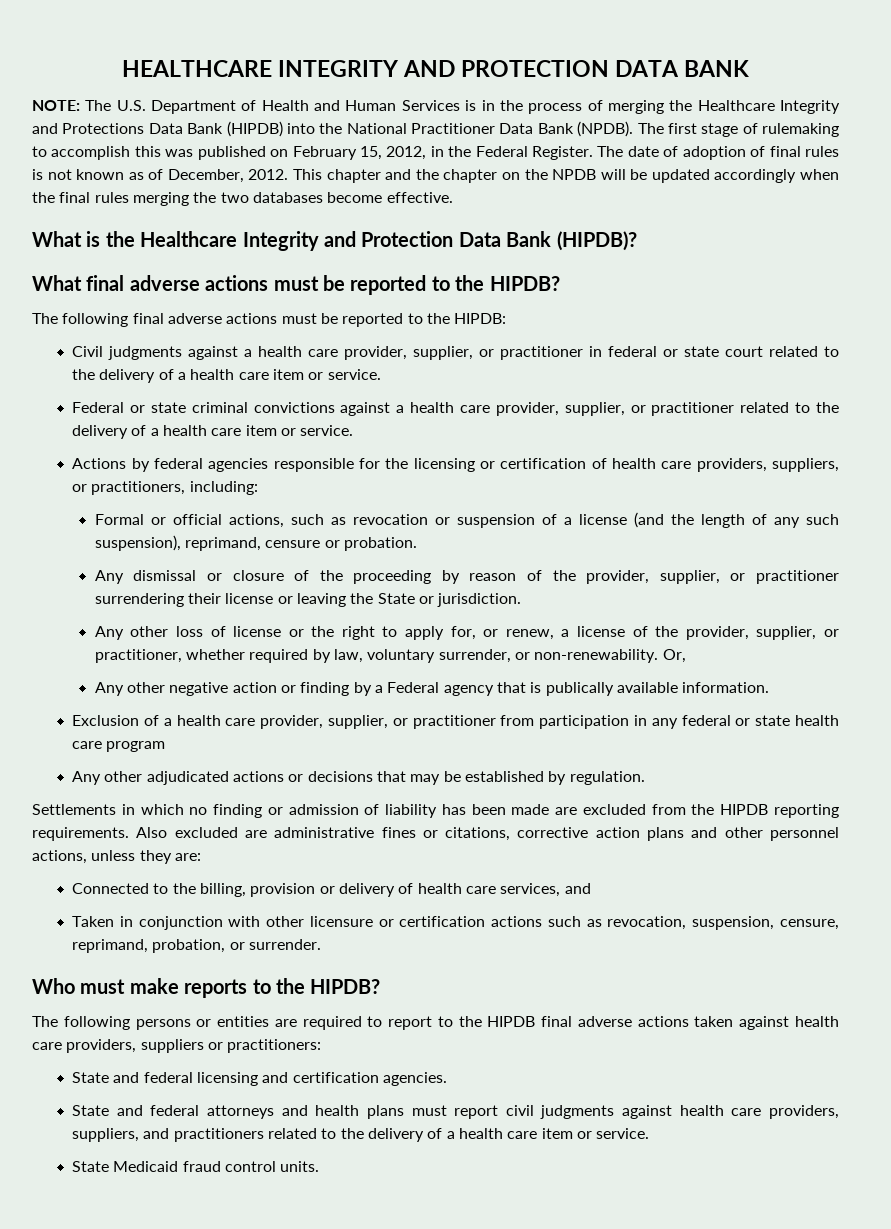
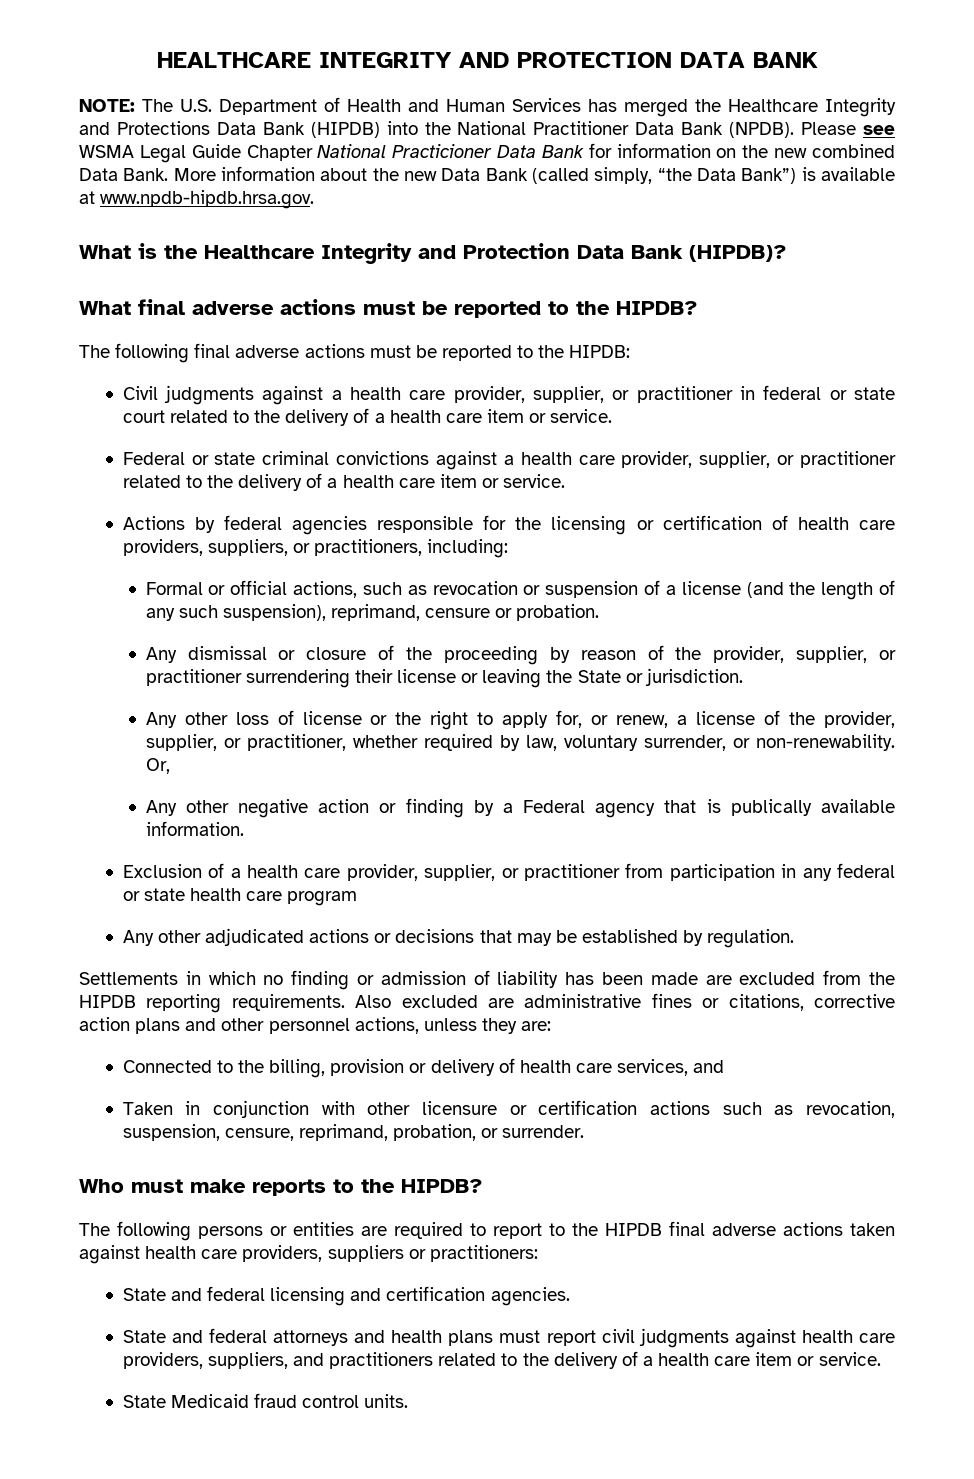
- NOTE: The U.S. Department of Health and Human Services is in the process of merging the Healthcare Integrity and Protections Data Bank (HIPDB) into the National Practitioner Data Bank (NPDB).
+ NOTE: The U.S. Department of Health and Human Services has merged the Healthcare Integrity and Protections Data Bank (HIPDB) into the National Practitioner Data Bank (NPDB).
- The first stage of rulemaking to accomplish this was published on February 15, 2012, in the Federal Register. The date of adoption of final rules is not known as of December, 2012. This chapter and the chapter on the NPDB will be updated accordingly when the final rules merging the two databases become effective.
+ Please see WSMA Legal Guide Chapter National Practicioner Data Bank for information on the new combined Data Bank. More information about the new Data Bank (called simply, “the Data Bank”) is available at www.npdb-hipdb.hrsa.gov.

